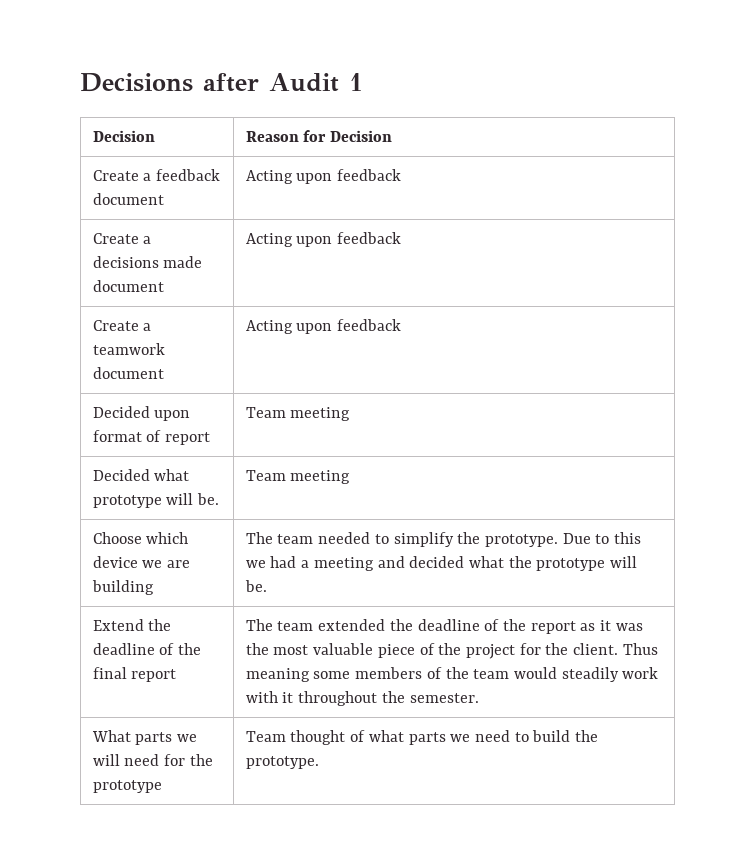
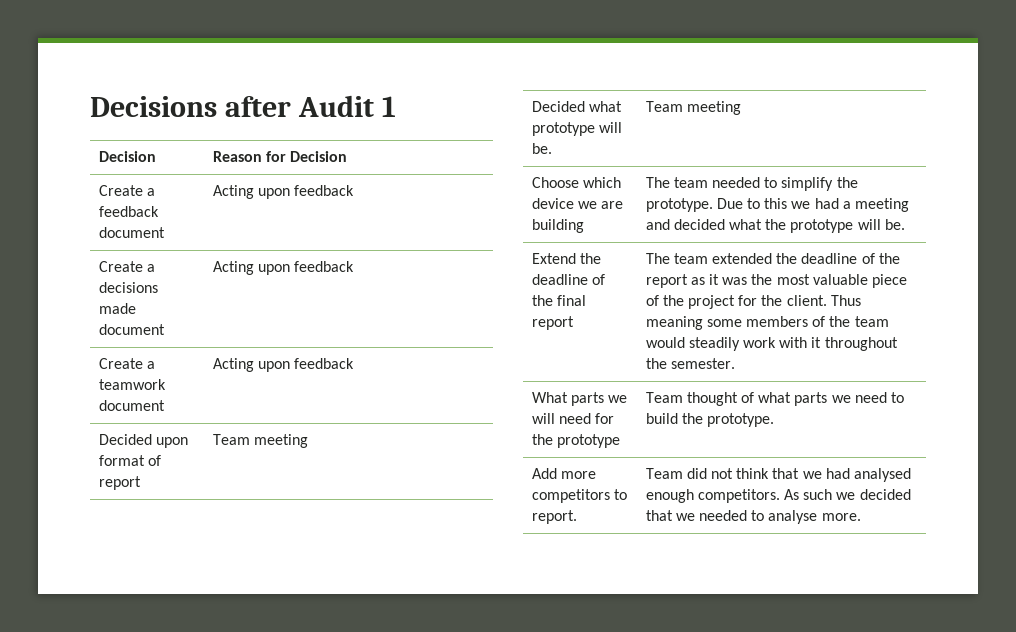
+ Add more competitors to report. | Team did not think that we had analysed enough competitors. As such we decided that we needed to analyse more.

